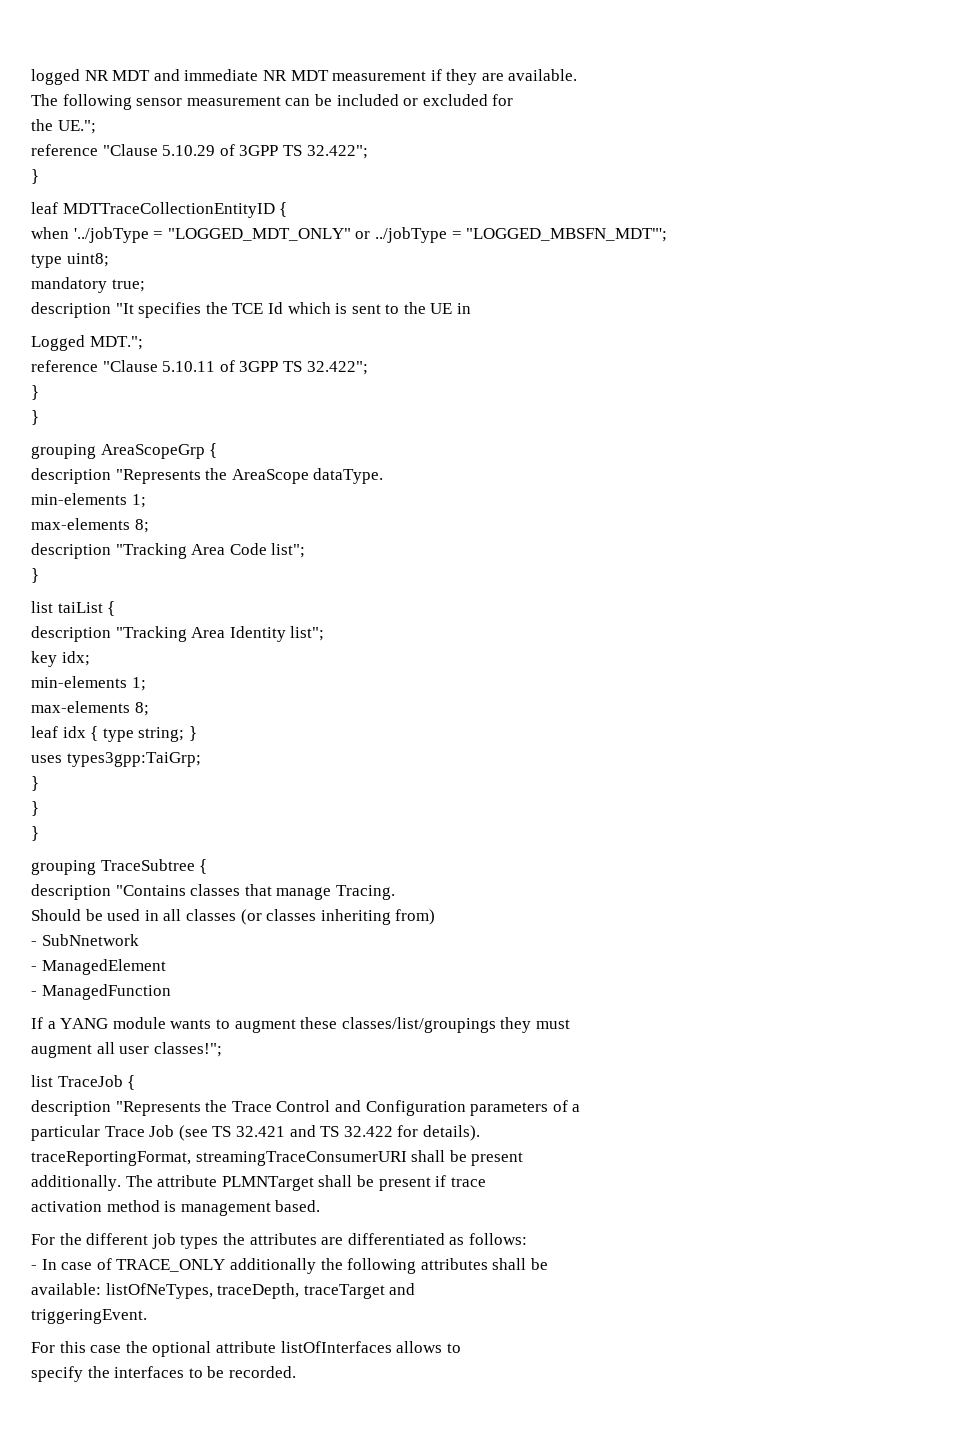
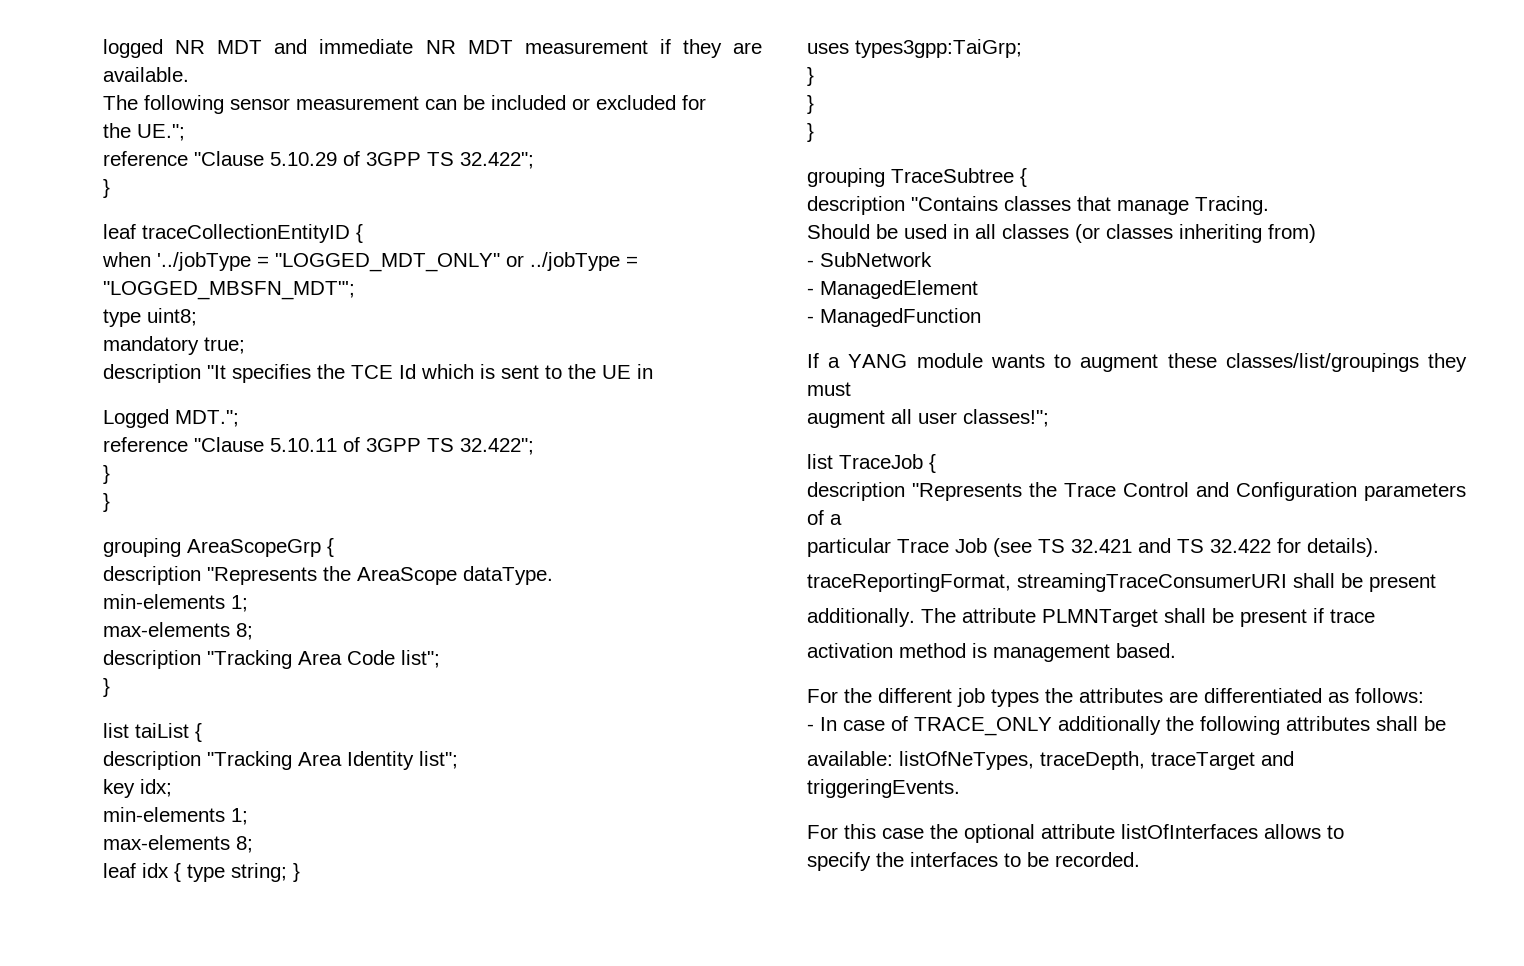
- leaf MDTTraceCollectionEntityID {
+ leaf traceCollectionEntityID {
- - SubNnetwork
+ - SubNetwork
- triggeringEvent.
+ triggeringEvents.

